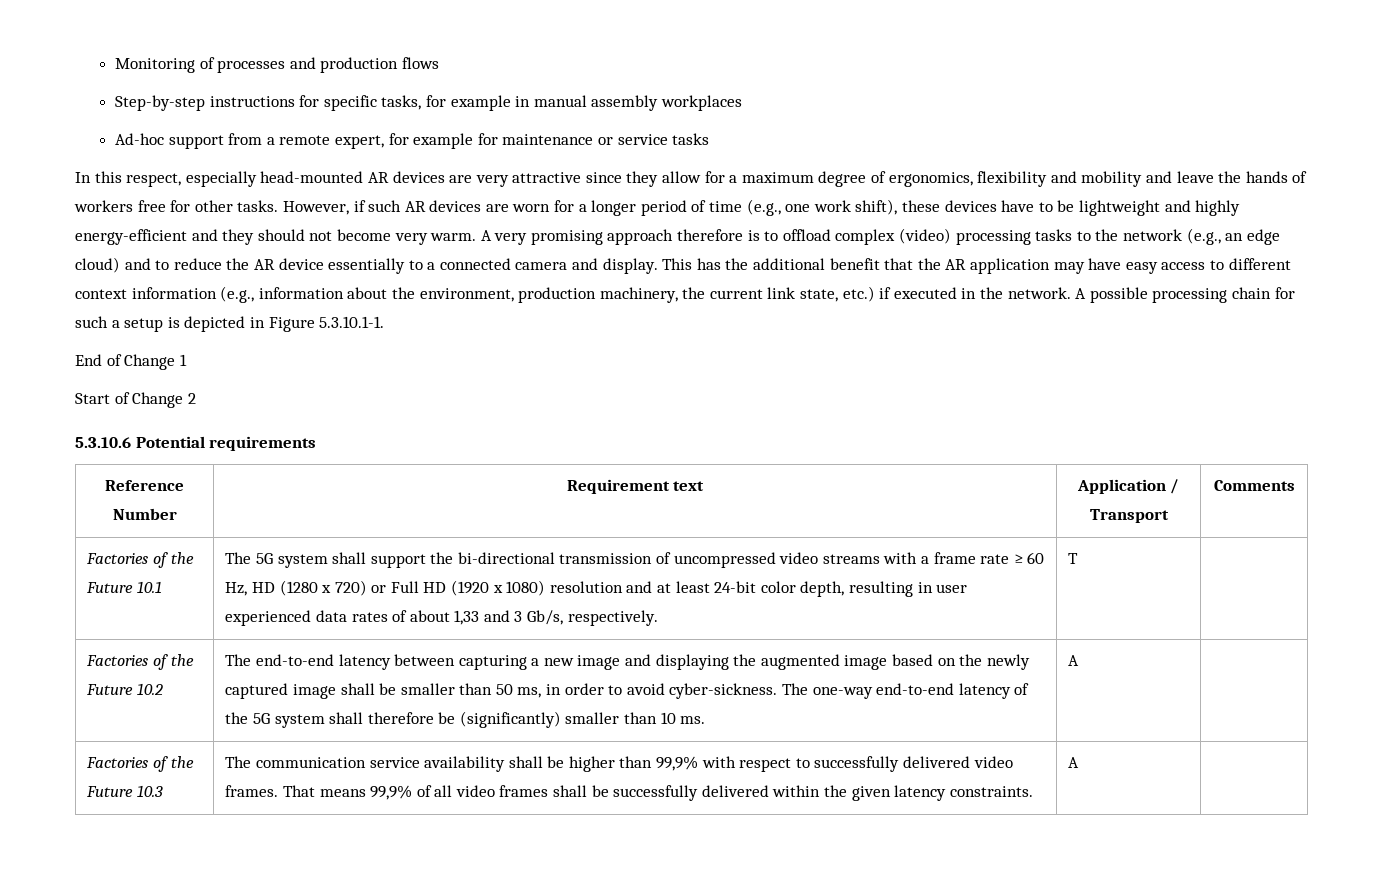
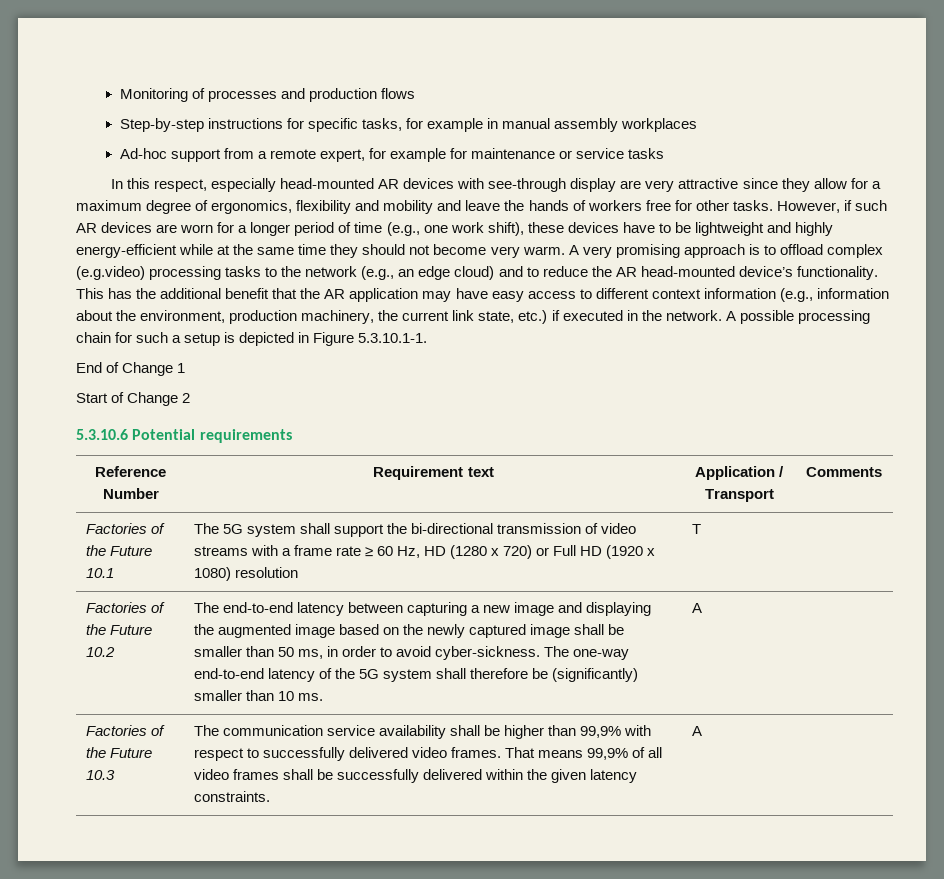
- In this respect, especially head-mounted AR devices are very attractive since they allow for a maximum degree of ergonomics, flexibility and mobility and leave the hands of workers free for other tasks.
+ In this respect, especially head-mounted AR devices with see-through display are very attractive since they allow for a maximum degree of ergonomics, flexibility and mobility and leave the hands of workers free for other tasks.
- However, if such AR devices are worn for a longer period of time (e.g., one work shift), these devices have to be lightweight and highly energy-efficient and they should not become very warm.
+ However, if such AR devices are worn for a longer period of time (e.g., one work shift), these devices have to be lightweight and highly energy-efficient while at the same time they should not become very warm.
- A very promising approach therefore is to offload complex (video) processing tasks to the network (e.g., an edge cloud) and to reduce the AR device essentially to a connected camera and display.
+ A very promising approach is to offload complex (e.g.video) processing tasks to the network (e.g., an edge cloud) and to reduce the AR head-mounted device’s functionality.
- The 5G system shall support the bi-directional transmission of uncompressed video streams with a frame rate ≥ 60 Hz, HD (1280 x 720) or Full HD (1920 x 1080) resolution and at least 24-bit color depth, resulting in user experienced data rates of about 1,33 and 3 Gb/s, respectively.
+ The 5G system shall support the bi-directional transmission of video streams with a frame rate ≥ 60 Hz, HD (1280 x 720) or Full HD (1920 x 1080) resolution

